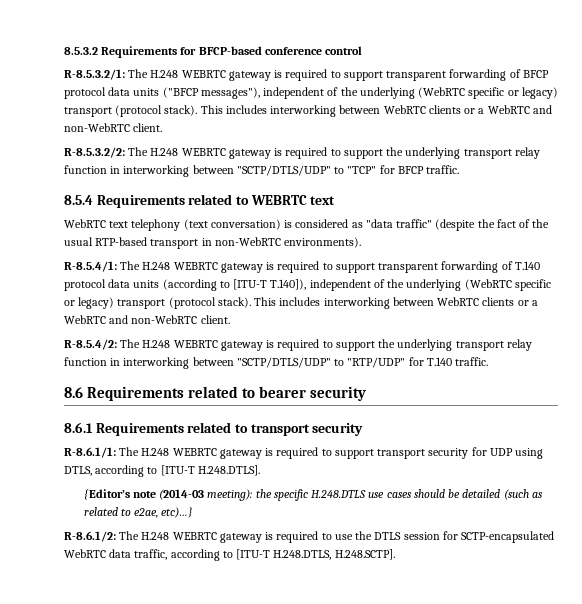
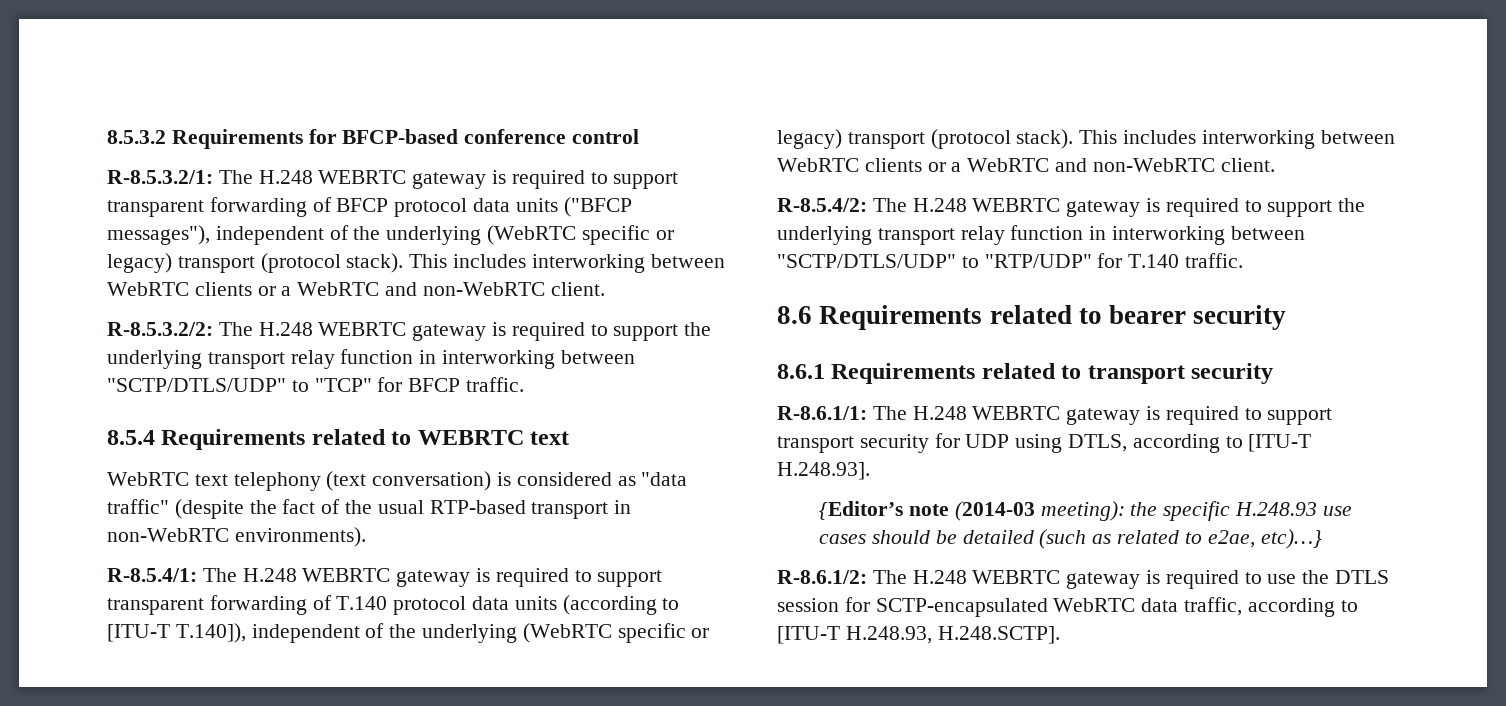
- R-8.6.1/1: The H.248 WEBRTC gateway is required to support transport security for UDP using DTLS, according to [ITU-T H.248.DTLS].
+ R-8.6.1/1: The H.248 WEBRTC gateway is required to support transport security for UDP using DTLS, according to [ITU-T H.248.93].
- {Editor’s note (2014-03 meeting): the specific H.248.DTLS use cases should be detailed (such as related to e2ae, etc)…}
+ {Editor’s note (2014-03 meeting): the specific H.248.93 use cases should be detailed (such as related to e2ae, etc)…}
- R-8.6.1/2: The H.248 WEBRTC gateway is required to use the DTLS session for SCTP-encapsulated WebRTC data traffic, according to [ITU-T H.248.DTLS, H.248.SCTP].
+ R-8.6.1/2: The H.248 WEBRTC gateway is required to use the DTLS session for SCTP-encapsulated WebRTC data traffic, according to [ITU-T H.248.93, H.248.SCTP].

